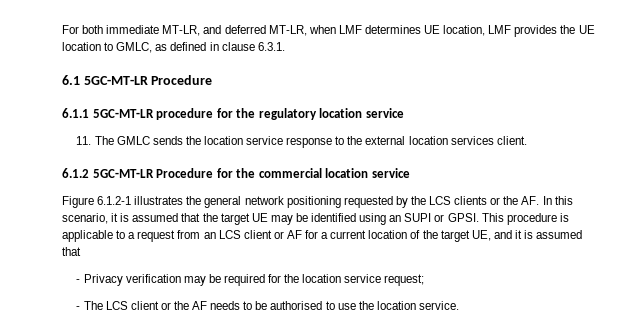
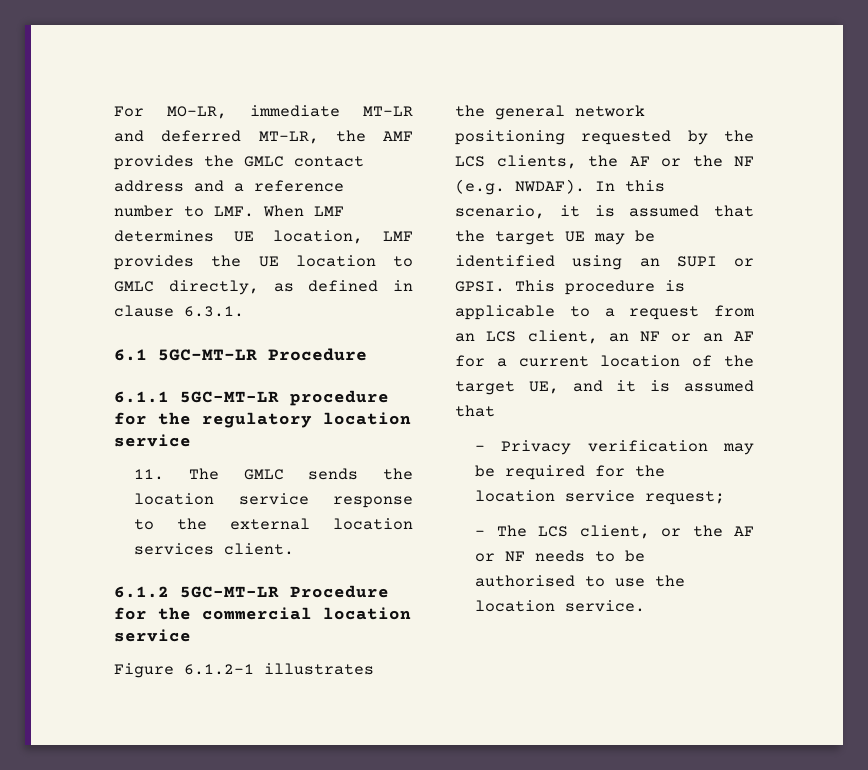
- For both immediate MT-LR, and deferred MT-LR, when LMF determines UE location, LMF provides the UE location to GMLC, as defined in clause 6.3.1.
+ For MO-LR, immediate MT-LR and deferred MT-LR, the AMF provides the GMLC contact address and a reference number to LMF. When LMF determines UE location, LMF provides the UE location to GMLC directly, as defined in clause 6.3.1.
- Figure 6.1.2-1 illustrates the general network positioning requested by the LCS clients or the AF. In this scenario, it is assumed that the target UE may be identified using an SUPI or GPSI.
+ Figure 6.1.2-1 illustrates the general network positioning requested by the LCS clients, the AF or the NF (e.g. NWDAF). In this scenario, it is assumed that the target UE may be identified using an SUPI or GPSI.
- This procedure is applicable to a request from an LCS client or AF for a current location of the target UE, and it is assumed that
+ This procedure is applicable to a request from an LCS client, an NF or an AF for a current location of the target UE, and it is assumed that
- - The LCS client or the AF needs to be authorised to use the location service.
+ - The LCS client, or the AF or NF needs to be authorised to use the location service.

